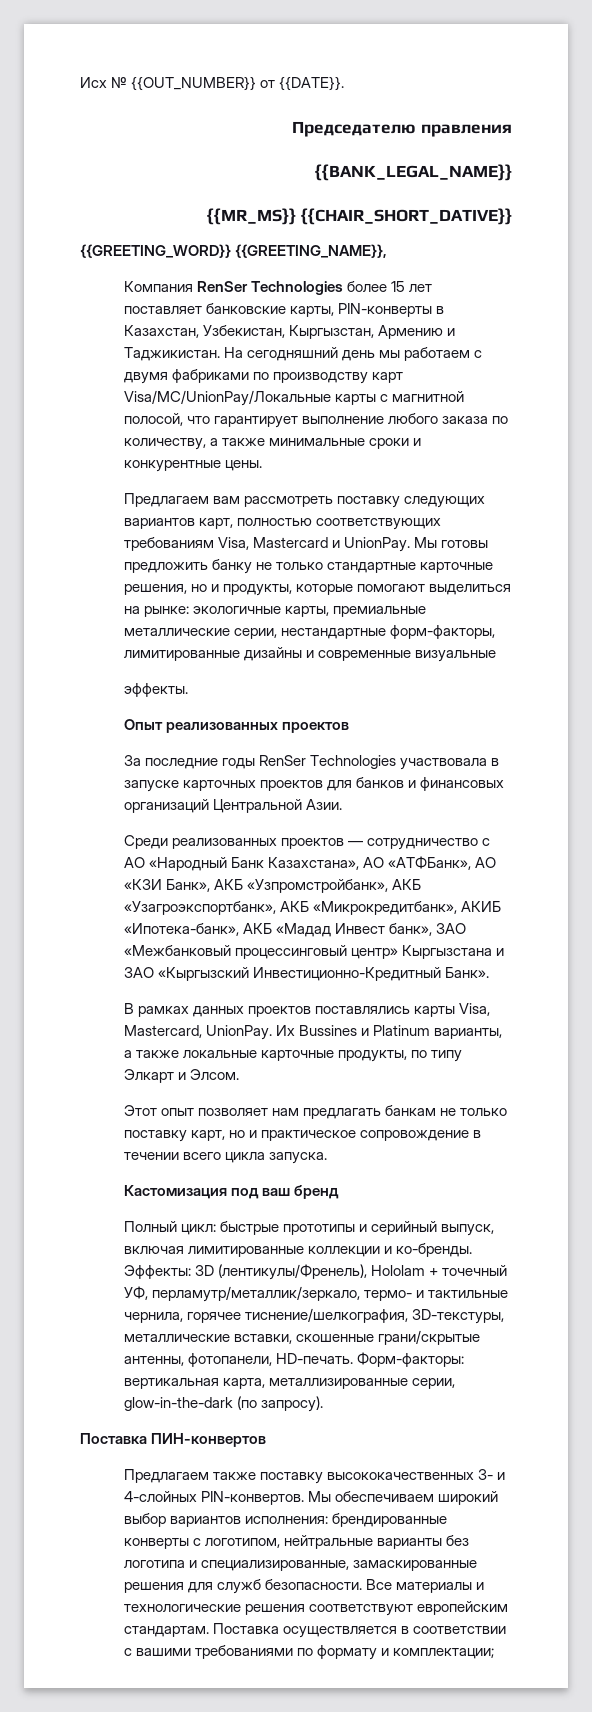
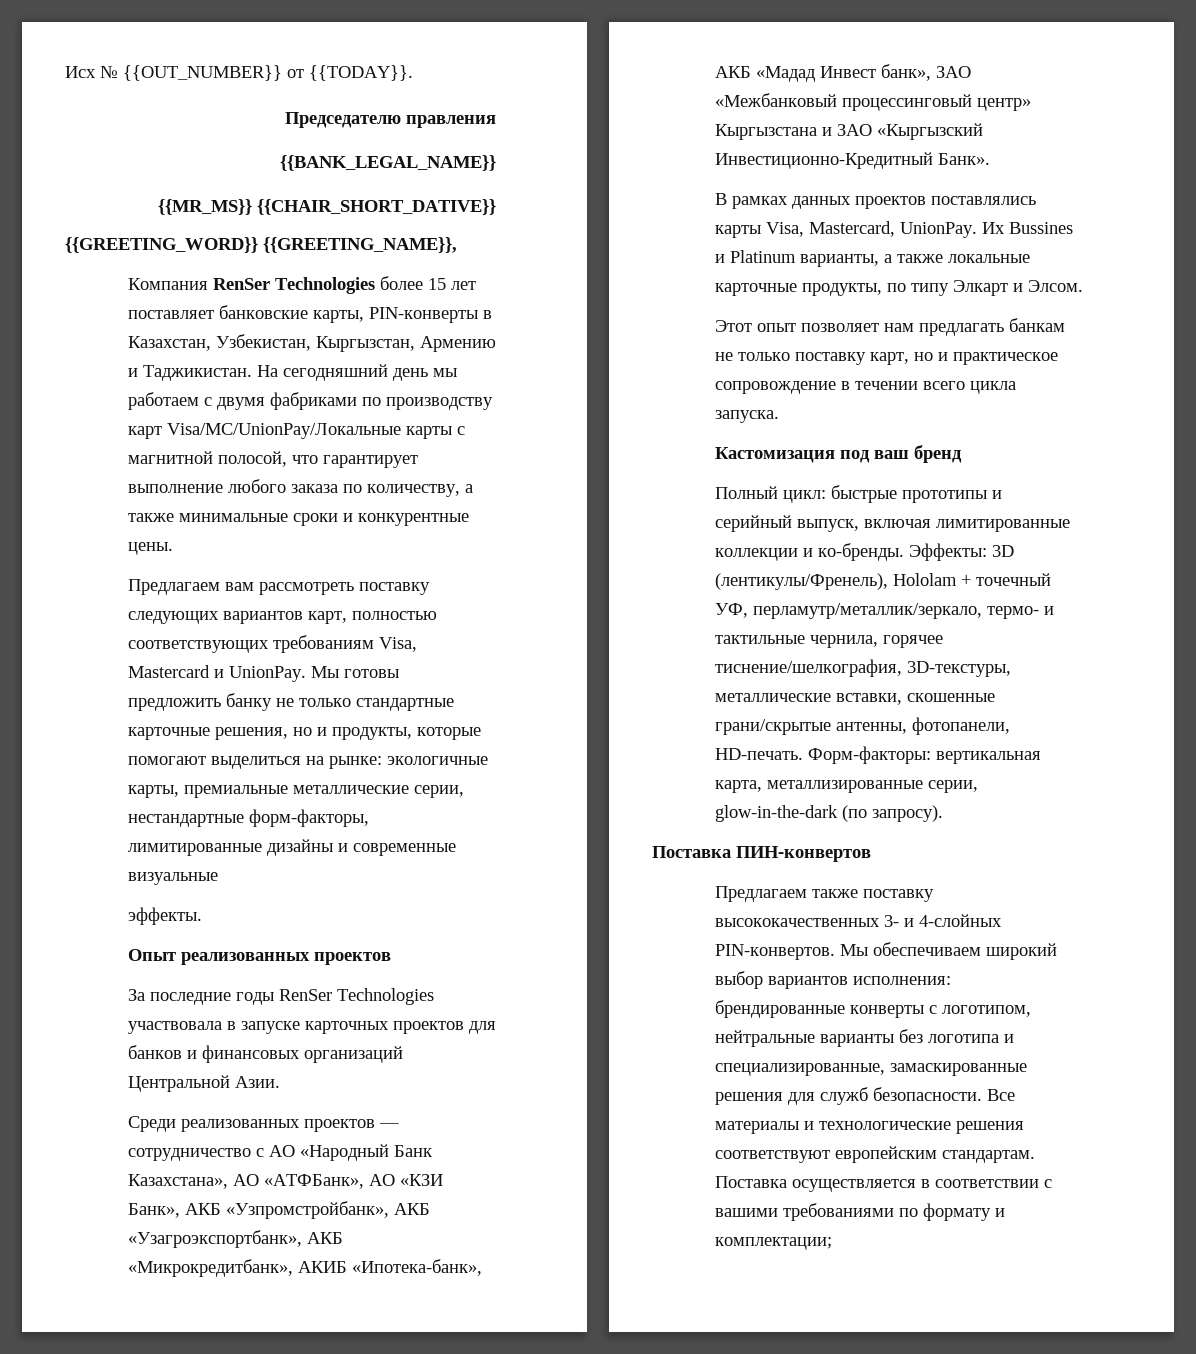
- Исх № {{OUT_NUMBER}} от {{DATE}}.
+ Исх № {{OUT_NUMBER}} от {{TODAY}}.

